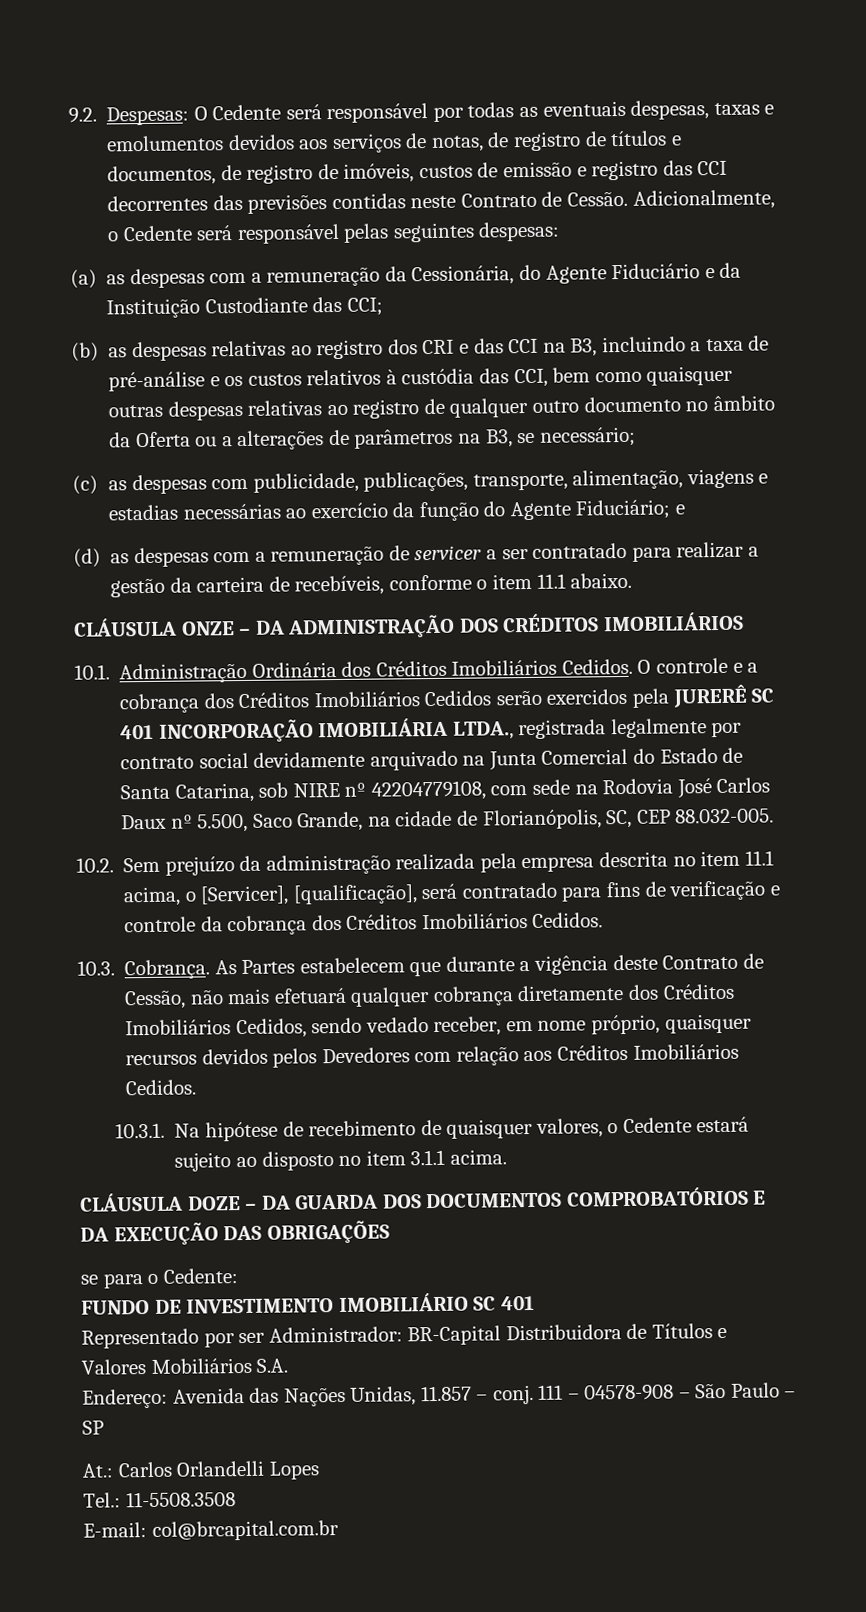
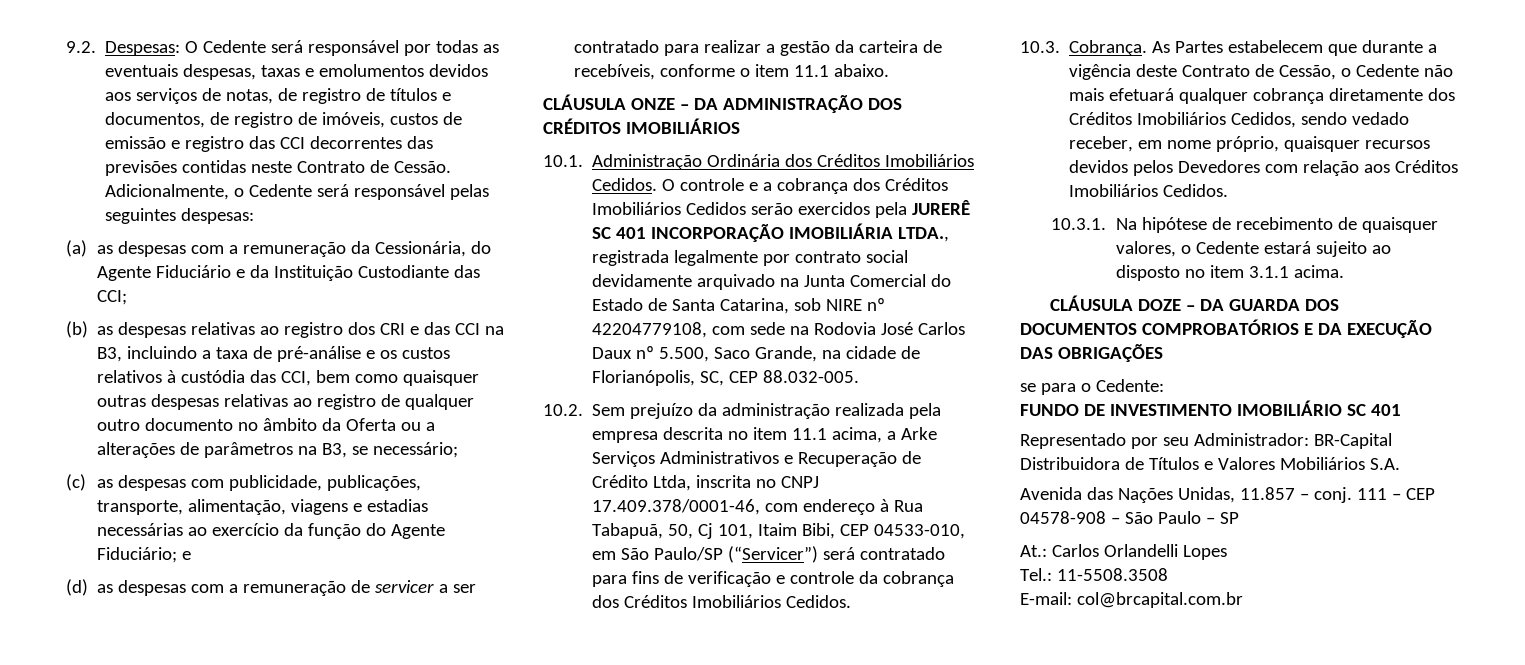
- 10.2. Sem prejuízo da administração realizada pela empresa descrita no item 11.1 acima, o [Servicer], [qualificação], será contratado para fins de verificação e controle da cobrança dos Créditos Imobiliários Cedidos.
+ 10.2. Sem prejuízo da administração realizada pela empresa descrita no item 11.1 acima, a Arke Serviços Administrativos e Recuperação de Crédito Ltda, inscrita no CNPJ 17.409.378/0001-46, com endereço à Rua Tabapuã, 50, Cj 101, Itaim Bibi, CEP 04533-010, em São Paulo/SP (“Servicer”) será contratado para fins de verificação e controle da cobrança dos Créditos Imobiliários Cedidos.
- As Partes estabelecem que durante a vigência deste Contrato de Cessão, não mais efetuará qualquer cobrança diretamente dos Créditos Imobiliários Cedidos, sendo vedado receber, em nome próprio, quaisquer recursos devidos pelos Devedores com relação aos Créditos Imobiliários Cedidos.
+ As Partes estabelecem que durante a vigência deste Contrato de Cessão, o Cedente não mais efetuará qualquer cobrança diretamente dos Créditos Imobiliários Cedidos, sendo vedado receber, em nome próprio, quaisquer recursos devidos pelos Devedores com relação aos Créditos Imobiliários Cedidos.
- Representado por ser Administrador: BR-Capital Distribuidora de Títulos e Valores Mobiliários S.A.
+ Representado por seu Administrador: BR-Capital Distribuidora de Títulos e Valores Mobiliários S.A.
- Endereço: Avenida das Nações Unidas, 11.857 – conj.
+ Avenida das Nações Unidas, 11.857 – conj.
- 111 – 04578-908 – São Paulo – SP
+ 111 – CEP 04578-908 – São Paulo – SP

